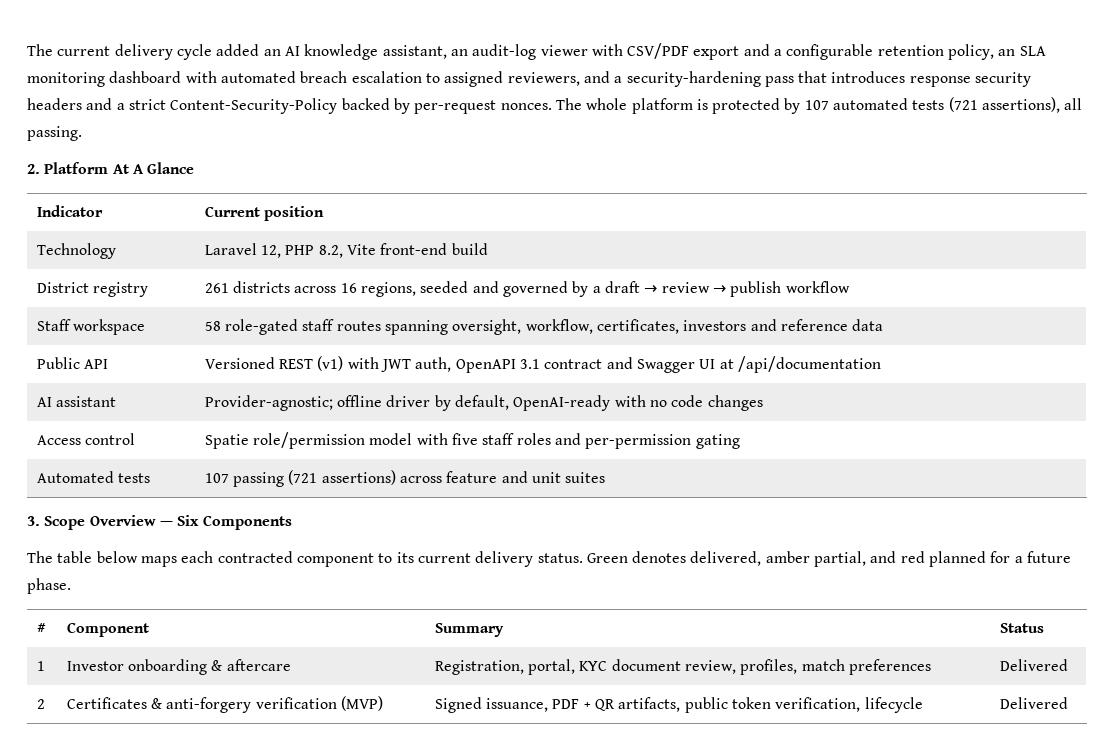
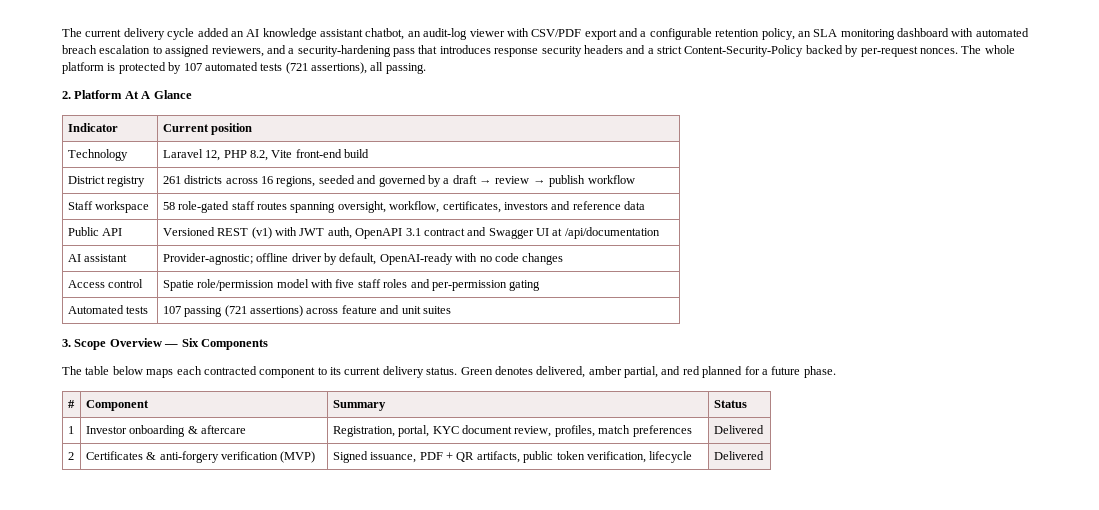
- The current delivery cycle added an AI knowledge assistant, an audit-log viewer with CSV/PDF export and a configurable retention policy, an SLA monitoring dashboard with automated breach escalation to assigned reviewers, and a security-hardening pass that introduces response security headers and a strict Content-Security-Policy backed by per-request nonces.
+ The current delivery cycle added an AI knowledge assistant chatbot, an audit-log viewer with CSV/PDF export and a configurable retention policy, an SLA monitoring dashboard with automated breach escalation to assigned reviewers, and a security-hardening pass that introduces response security headers and a strict Content-Security-Policy backed by per-request nonces.

